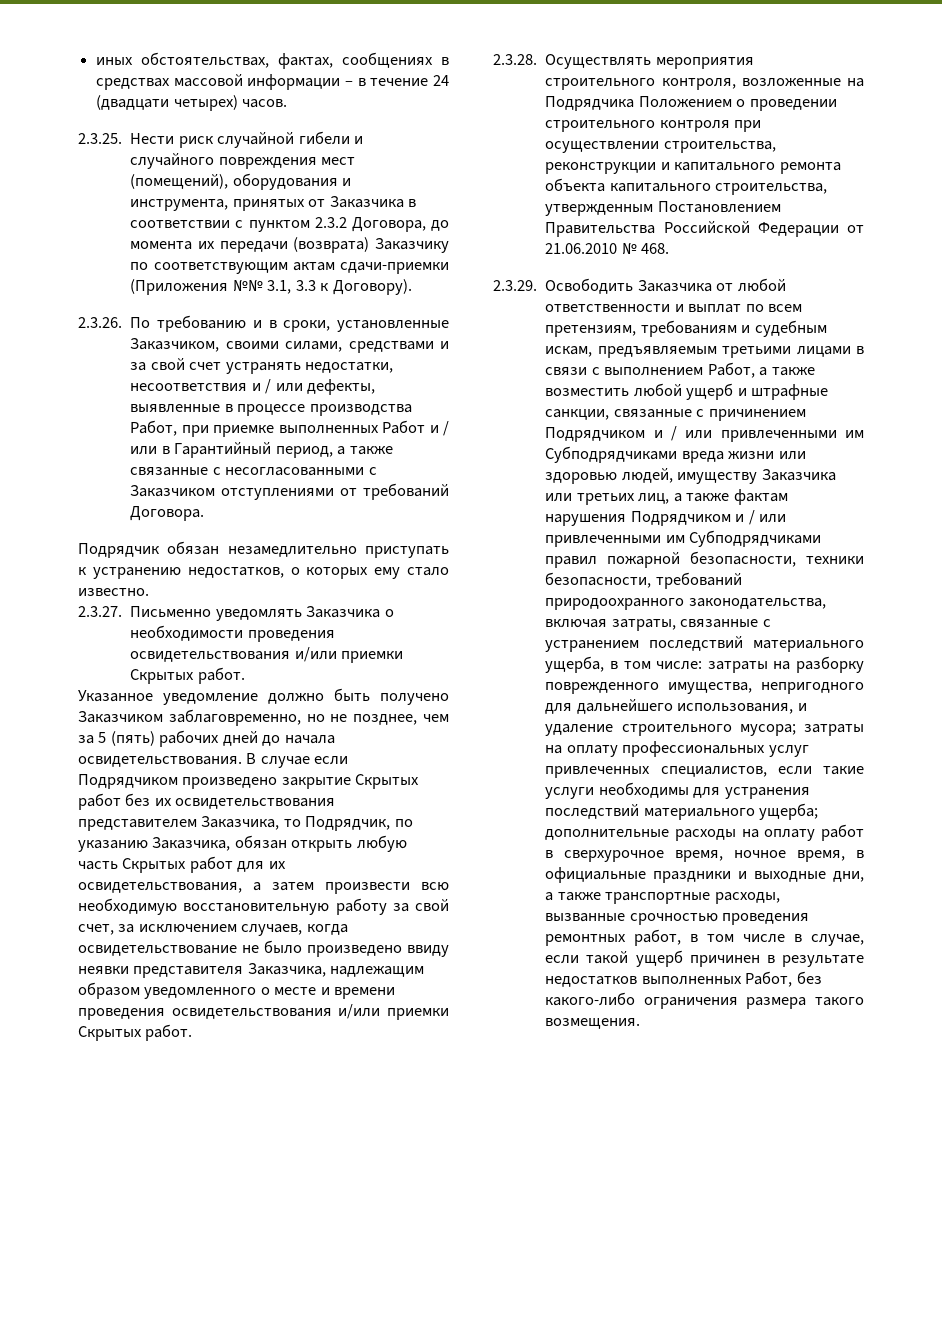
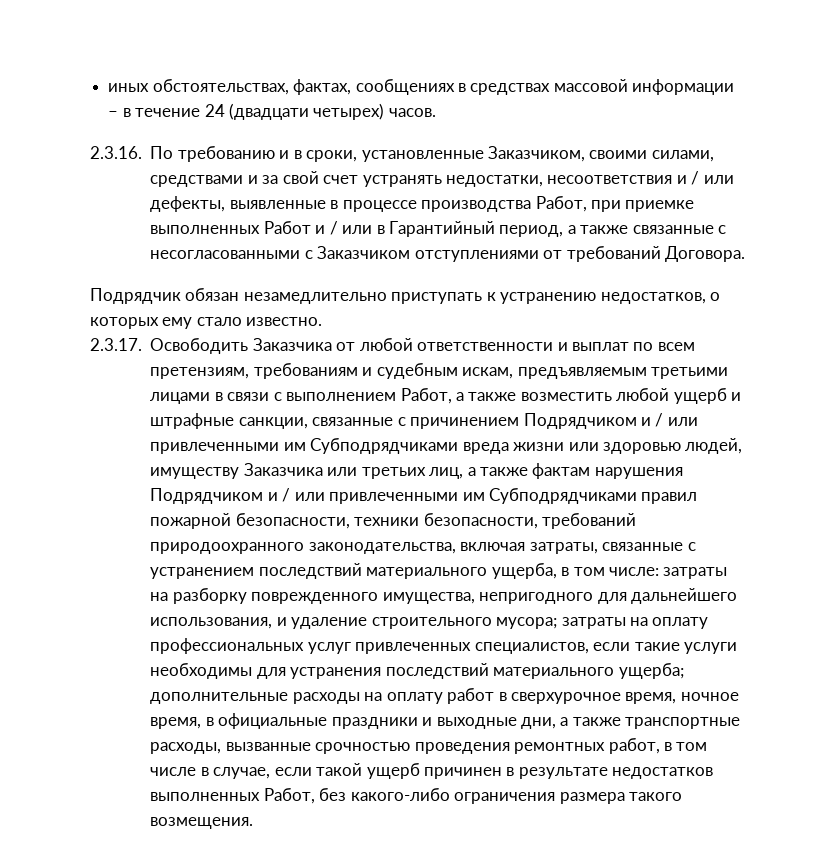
- 2.3.25. Нести риск случайной гибели и случайного повреждения мест (помещений), оборудования и инструмента, принятых от Заказчика в соответствии с пунктом 2.3.2 Договора, до момента их передачи (возврата) Заказчику по соответствующим актам сдачи-приемки (Приложения №№ 3.1, 3.3 к Договору).
- 2.3.26. По требованию и в сроки, установленные Заказчиком, своими силами, средствами и за свой счет устранять недостатки, несоответствия и / или дефекты, выявленные в процессе производства Работ, при приемке выполненных Работ и / или в Гарантийный период, а также связанные с несогласованными с Заказчиком отступлениями от требований Договора.
+ 2.3.16. По требованию и в сроки, установленные Заказчиком, своими силами, средствами и за свой счет устранять недостатки, несоответствия и / или дефекты, выявленные в процессе производства Работ, при приемке выполненных Работ и / или в Гарантийный период, а также связанные с несогласованными с Заказчиком отступлениями от требований Договора.
- 2.3.27. Письменно уведомлять Заказчика о необходимости проведения освидетельствования и/или приемки Скрытых работ.
- Указанное уведомление должно быть получено Заказчиком заблаговременно, но не позднее, чем за 5 (пять) рабочих дней до начала освидетельствования. В случае если Подрядчиком произведено закрытие Скрытых работ без их освидетельствования представителем Заказчика, то Подрядчик, по указанию Заказчика, обязан открыть любую часть Скрытых работ для их освидетельствования, а затем произвести всю необходимую восстановительную работу за свой счет, за исключением случаев, когда освидетельствование не было произведено ввиду неявки представителя Заказчика, надлежащим образом уведомленного о месте и времени проведения освидетельствования и/или приемки Скрытых работ.
- 2.3.28. Осуществлять мероприятия строительного контроля, возложенные на Подрядчика Положением о проведении строительного контроля при осуществлении строительства, реконструкции и капитального ремонта объекта капитального строительства, утвержденным Постановлением Правительства Российской Федерации от 21.06.2010 № 468.
- 2.3.29. Освободить Заказчика от любой ответственности и выплат по всем претензиям, требованиям и судебным искам, предъявляемым третьими лицами в связи с выполнением Работ, а также возместить любой ущерб и штрафные санкции, связанные с причинением Подрядчиком и / или привлеченными им Субподрядчиками вреда жизни или здоровью людей, имуществу Заказчика или третьих лиц, а также фактам нарушения Подрядчиком и / или привлеченными им Субподрядчиками правил пожарной безопасности, техники безопасности, требований природоохранного законодательства, включая затраты, связанные с устранением последствий материального ущерба, в том числе:
+ 2.3.17. Освободить Заказчика от любой ответственности и выплат по всем претензиям, требованиям и судебным искам, предъявляемым третьими лицами в связи с выполнением Работ, а также возместить любой ущерб и штрафные санкции, связанные с причинением Подрядчиком и / или привлеченными им Субподрядчиками вреда жизни или здоровью людей, имуществу Заказчика или третьих лиц, а также фактам нарушения Подрядчиком и / или привлеченными им Субподрядчиками правил пожарной безопасности, техники безопасности, требований природоохранного законодательства, включая затраты, связанные с устранением последствий материального ущерба, в том числе:

